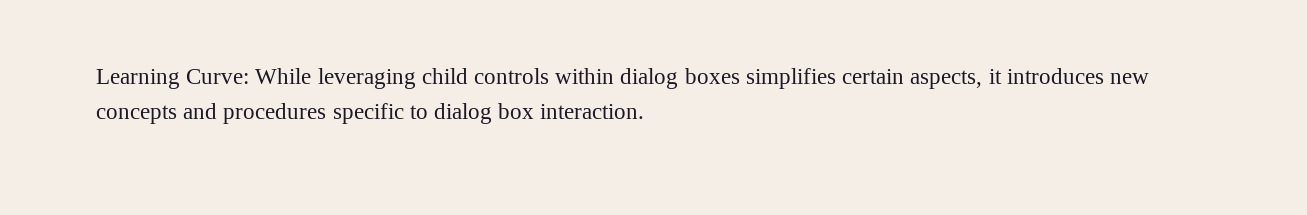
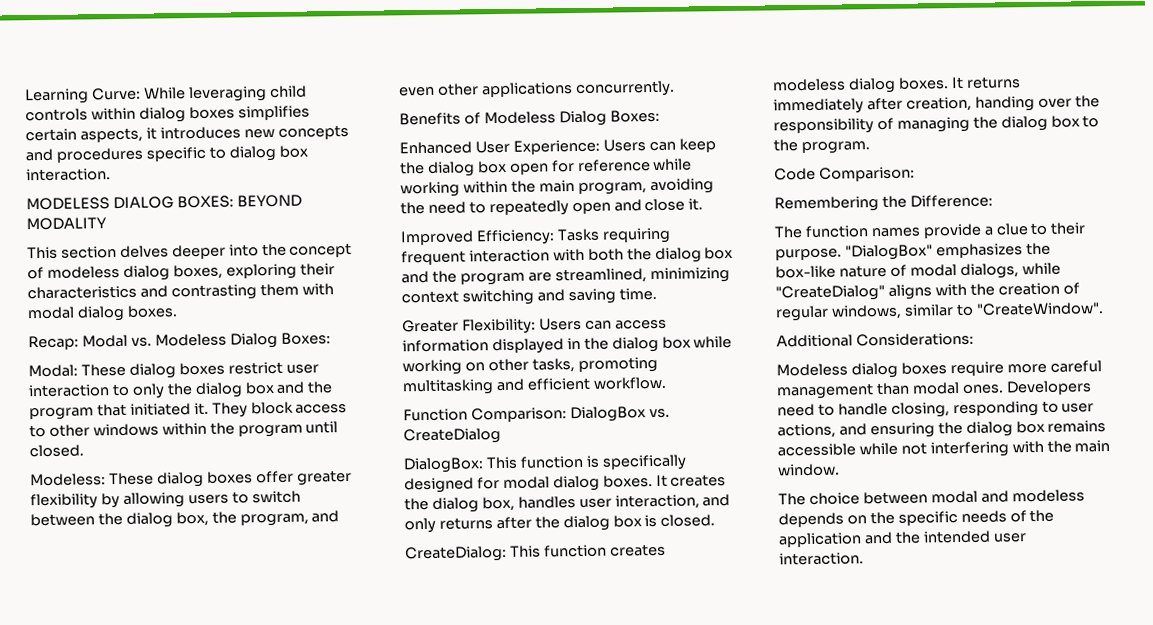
+ MODELESS DIALOG BOXES: BEYOND MODALITY
+ This section delves deeper into the concept of modeless dialog boxes, exploring their characteristics and contrasting them with modal dialog boxes.
+ Recap: Modal vs. Modeless Dialog Boxes:
+ Modal: These dialog boxes restrict user interaction to only the dialog box and the program that initiated it. They block access to other windows within the program until closed.
+ Modeless: These dialog boxes offer greater flexibility by allowing users to switch between the dialog box, the program, and even other applications concurrently.
+ Benefits of Modeless Dialog Boxes:
+ Enhanced User Experience: Users can keep the dialog box open for reference while working within the main program, avoiding the need to repeatedly open and close it.
+ Improved Efficiency: Tasks requiring frequent interaction with both the dialog box and the program are streamlined, minimizing context switching and saving time.
+ Greater Flexibility: Users can access information displayed in the dialog box while working on other tasks, promoting multitasking and efficient workflow.
+ Function Comparison: DialogBox vs. CreateDialog
+ DialogBox: This function is specifically designed for modal dialog boxes. It creates the dialog box, handles user interaction, and only returns after the dialog box is closed.
+ CreateDialog: This function creates modeless dialog boxes. It returns immediately after creation, handing over the responsibility of managing the dialog box to the program.
+ Code Comparison:
+ Remembering the Difference:
+ The function names provide a clue to their purpose. "DialogBox" emphasizes the box-like nature of modal dialogs, while "CreateDialog" aligns with the creation of regular windows, similar to "CreateWindow".
+ Additional Considerations:
+ Modeless dialog boxes require more careful management than modal ones. Developers need to handle closing, responding to user actions, and ensuring the dialog box remains accessible while not interfering with the main window.
+ The choice between modal and modeless depends on the specific needs of the application and the intended user interaction.

